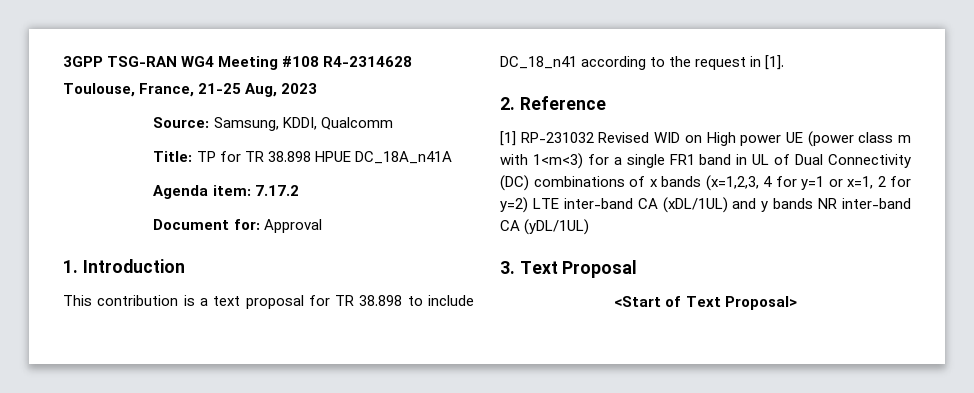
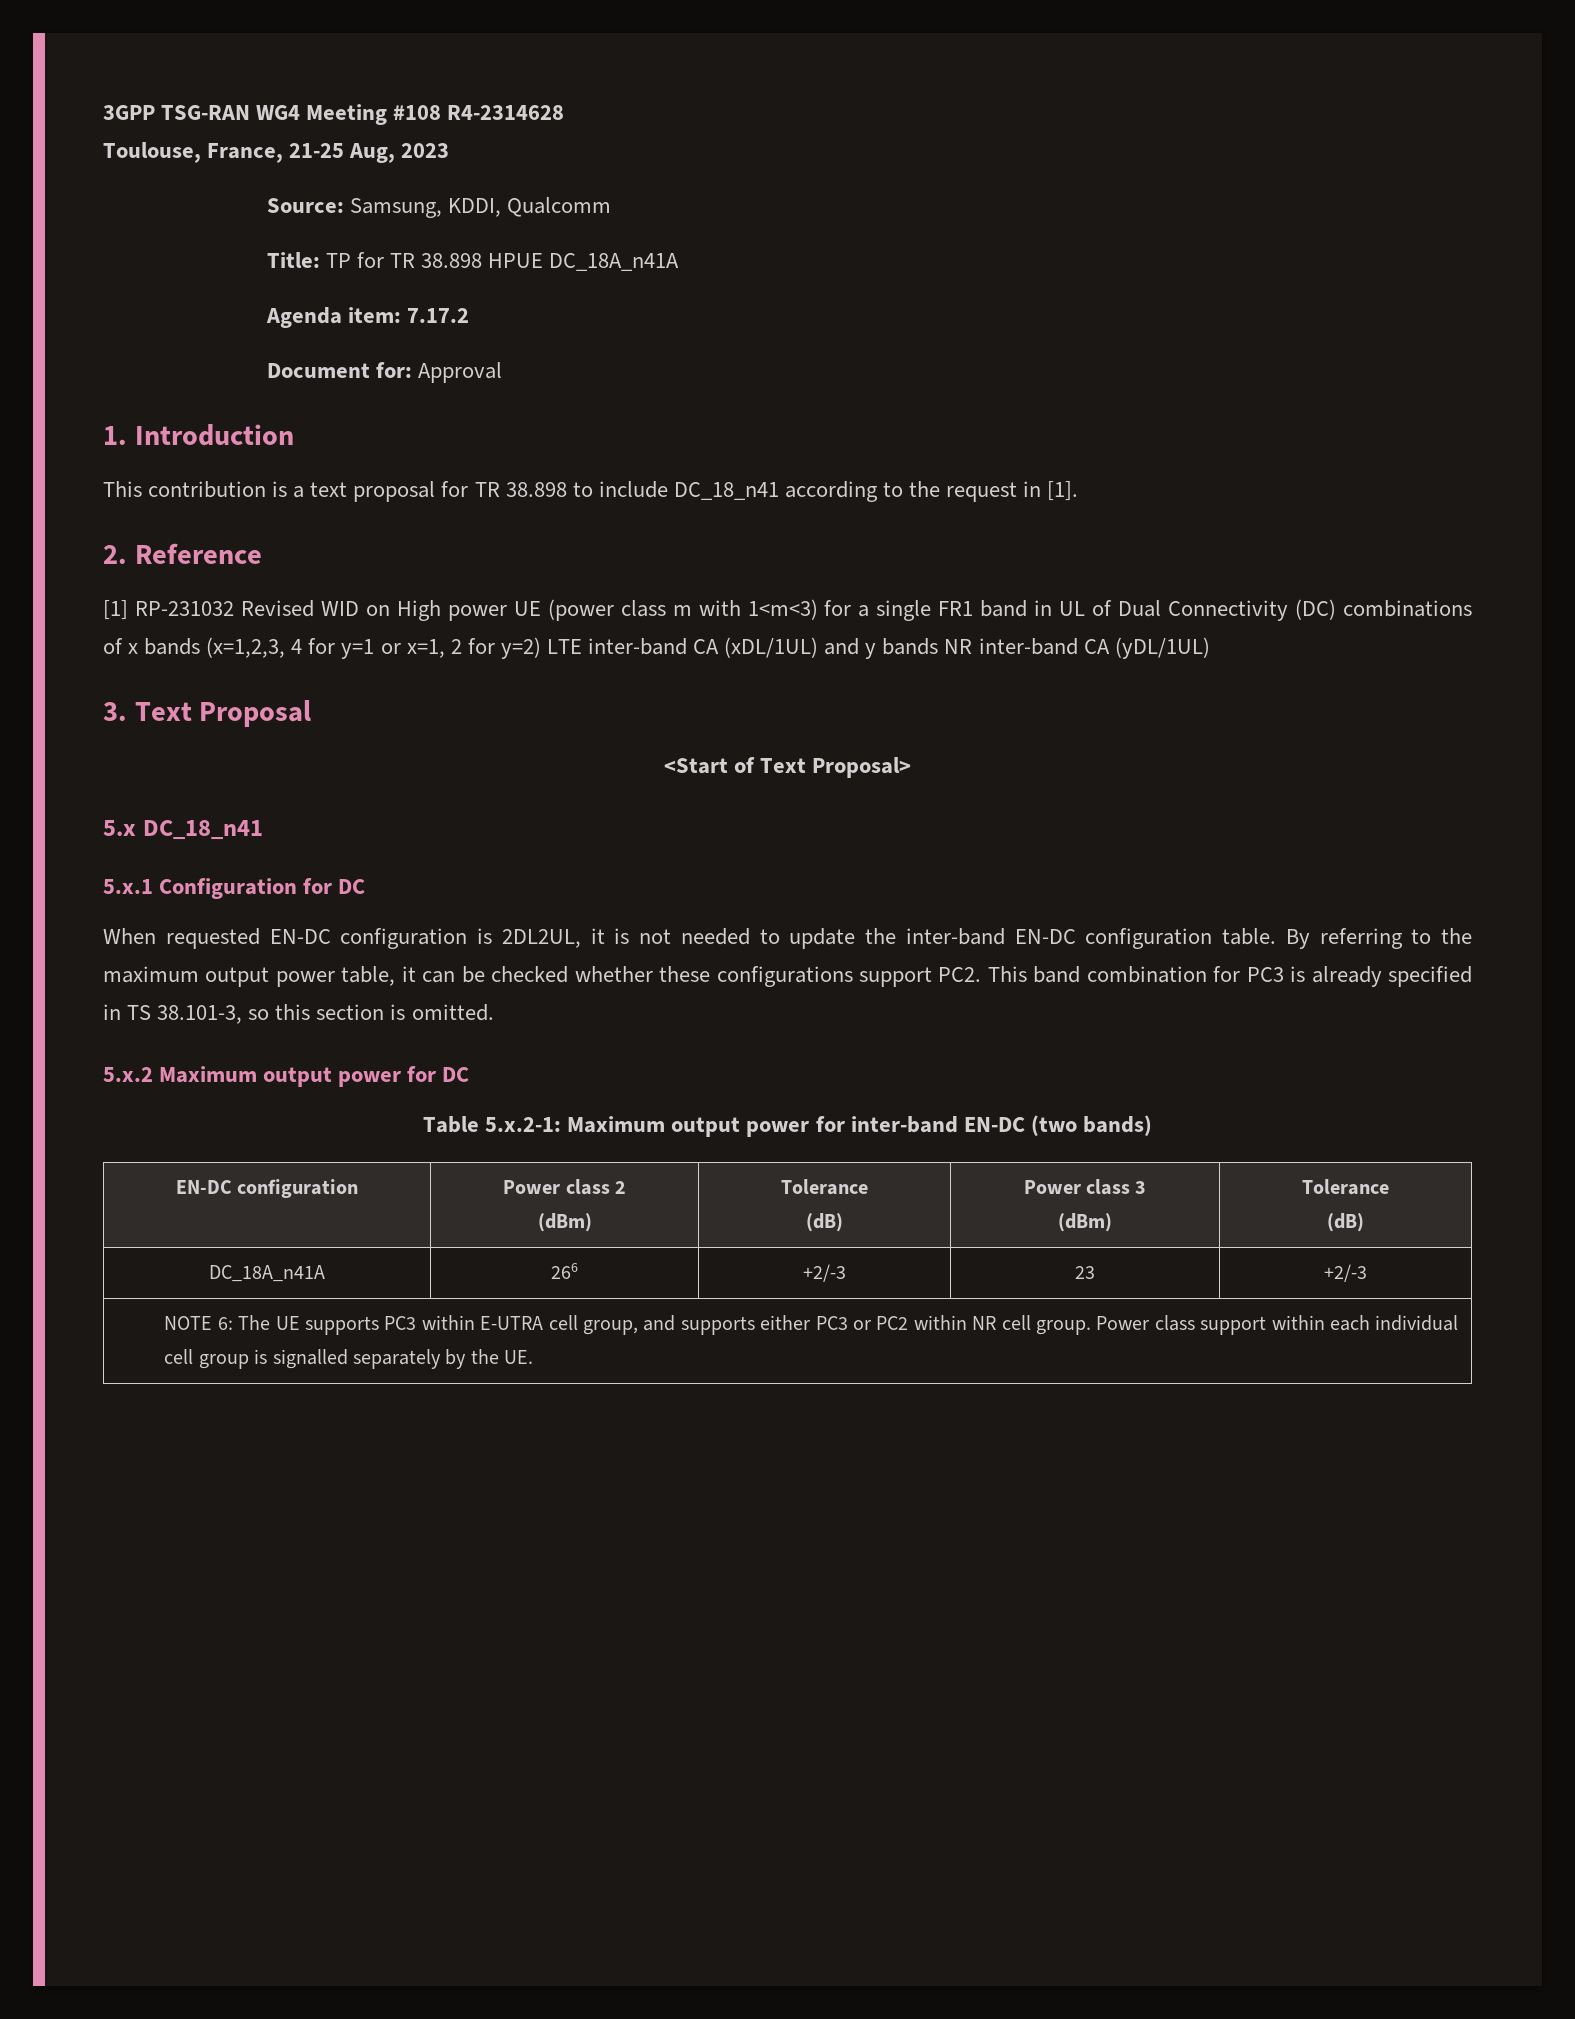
+ 5.x DC_18_n41
+ 5.x.1 Configuration for DC
+ When requested EN-DC configuration is 2DL2UL, it is not needed to update the inter-band EN-DC configuration table. By referring to the maximum output power table, it can be checked whether these configurations support PC2. This band combination for PC3 is already specified in TS 38.101-3, so this section is omitted.
+ 5.x.2 Maximum output power for DC
+ Table 5.x.2-1: Maximum output power for inter-band EN-DC (two bands)
+ EN-DC configuration | Power class 2
+ (dBm) | Tolerance
+ (dB) | Power class 3
+ (dBm) | Tolerance
+ (dB)
+ DC_18A_n41A | 266 | +2/-3 | 23 | +2/-3
+ NOTE 6: The UE supports PC3 within E-UTRA cell group, and supports either PC3 or PC2 within NR cell group. Power class support within each individual cell group is signalled separately by the UE.

